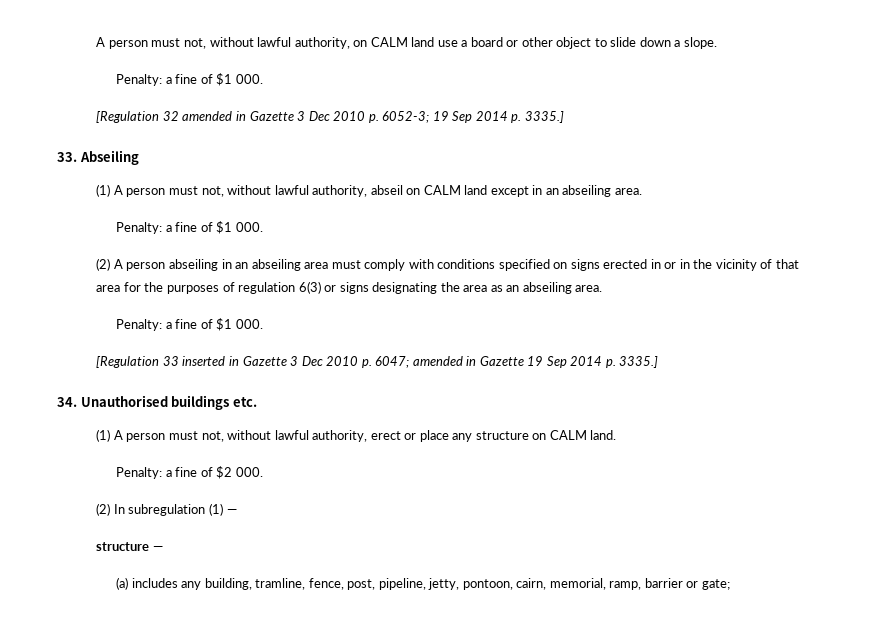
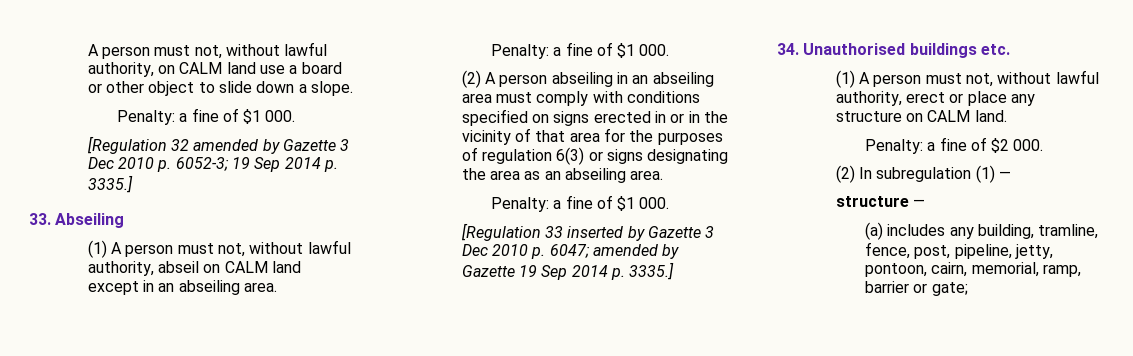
- [Regulation 32 amended in Gazette 3 Dec 2010 p. 6052-3; 19 Sep 2014 p. 3335.]
+ [Regulation 32 amended by Gazette 3 Dec 2010 p. 6052-3; 19 Sep 2014 p. 3335.]
- [Regulation 33 inserted in Gazette 3 Dec 2010 p. 6047; amended in Gazette 19 Sep 2014 p. 3335.]
+ [Regulation 33 inserted by Gazette 3 Dec 2010 p. 6047; amended by Gazette 19 Sep 2014 p. 3335.]

